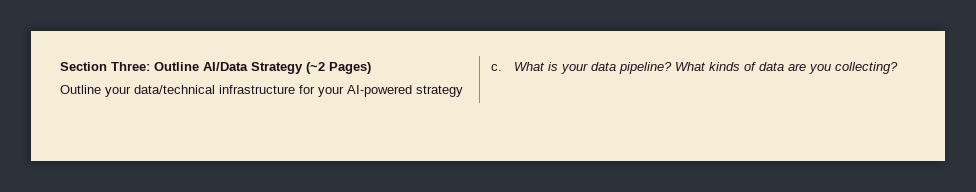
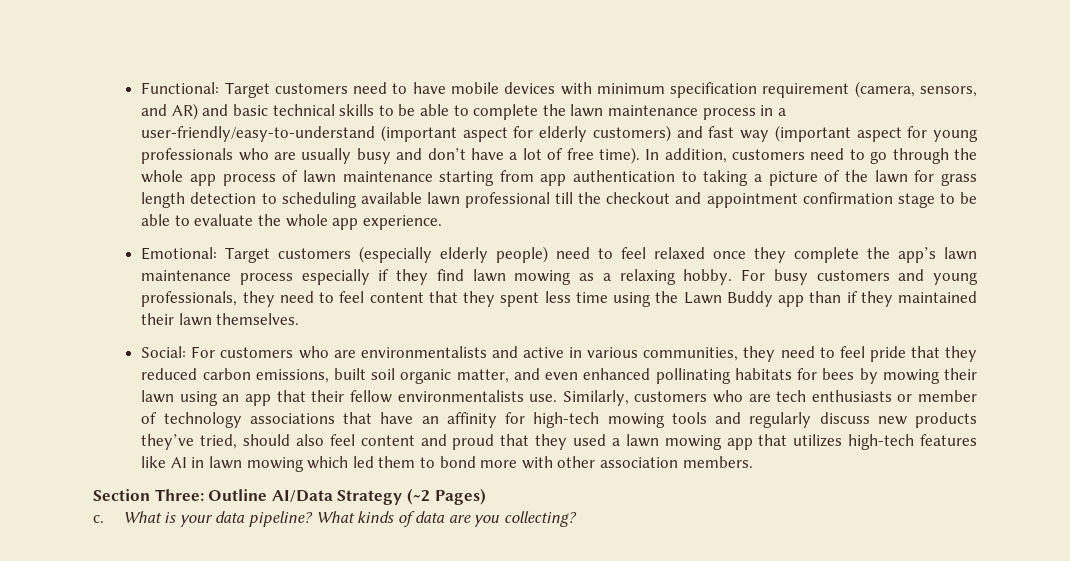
+ Functional: Target customers need to have mobile devices with minimum specification requirement (camera, sensors, and AR) and basic technical skills to be able to complete the lawn maintenance process in a user-friendly/easy-to-understand (important aspect for elderly customers) and fast way (important aspect for young professionals who are usually busy and don’t have a lot of free time). In addition, customers need to go through the whole app process of lawn maintenance starting from app authentication to taking a picture of the lawn for grass length detection to scheduling available lawn professional till the checkout and appointment confirmation stage to be able to evaluate the whole app experience.
+ Emotional: Target customers (especially elderly people) need to feel relaxed once they complete the app’s lawn maintenance process especially if they find lawn mowing as a relaxing hobby. For busy customers and young professionals, they need to feel content that they spent less time using the Lawn Buddy app than if they maintained their lawn themselves.
+ Social: For customers who are environmentalists and active in various communities, they need to feel pride that they reduced carbon emissions, built soil organic matter, and even enhanced pollinating habitats for bees by mowing their lawn using an app that their fellow environmentalists use. Similarly, customers who are tech enthusiasts or member of technology associations that have an affinity for high-tech mowing tools and regularly discuss new products they’ve tried, should also feel content and proud that they used a lawn mowing app that utilizes high-tech features like AI in lawn mowing which led them to bond more with other association members.
- Outline your data/technical infrastructure for your AI-powered strategy

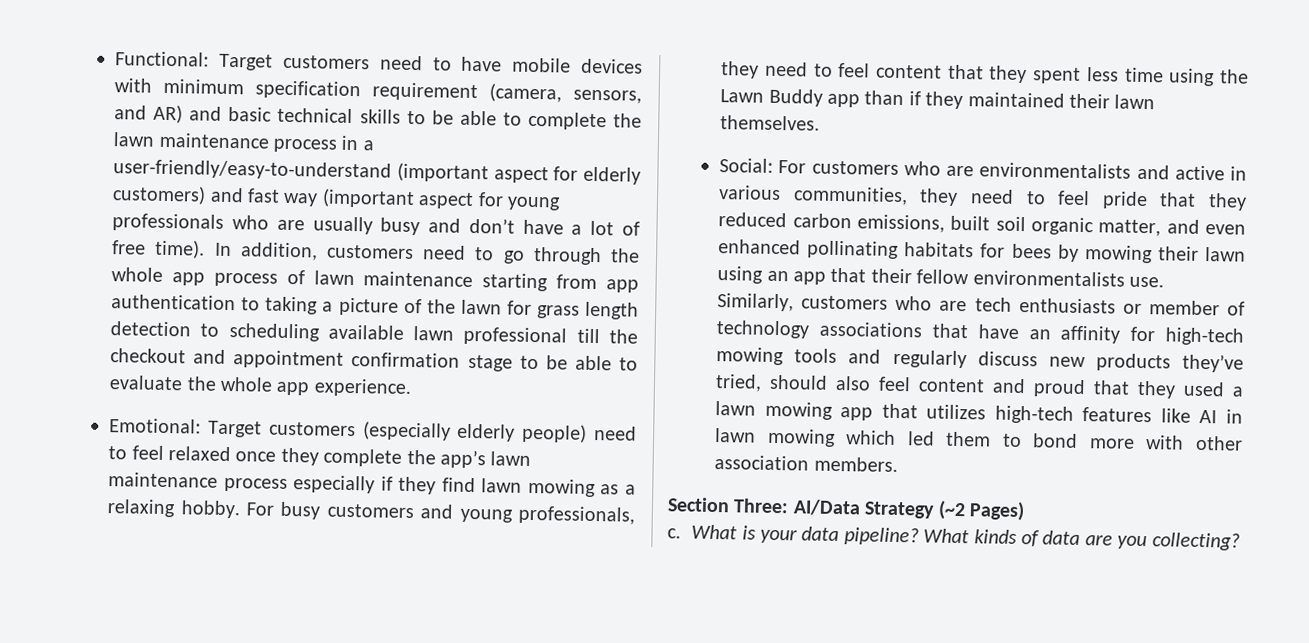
- Section Three: Outline AI/Data Strategy (~2 Pages)
+ Section Three: AI/Data Strategy (~2 Pages)

